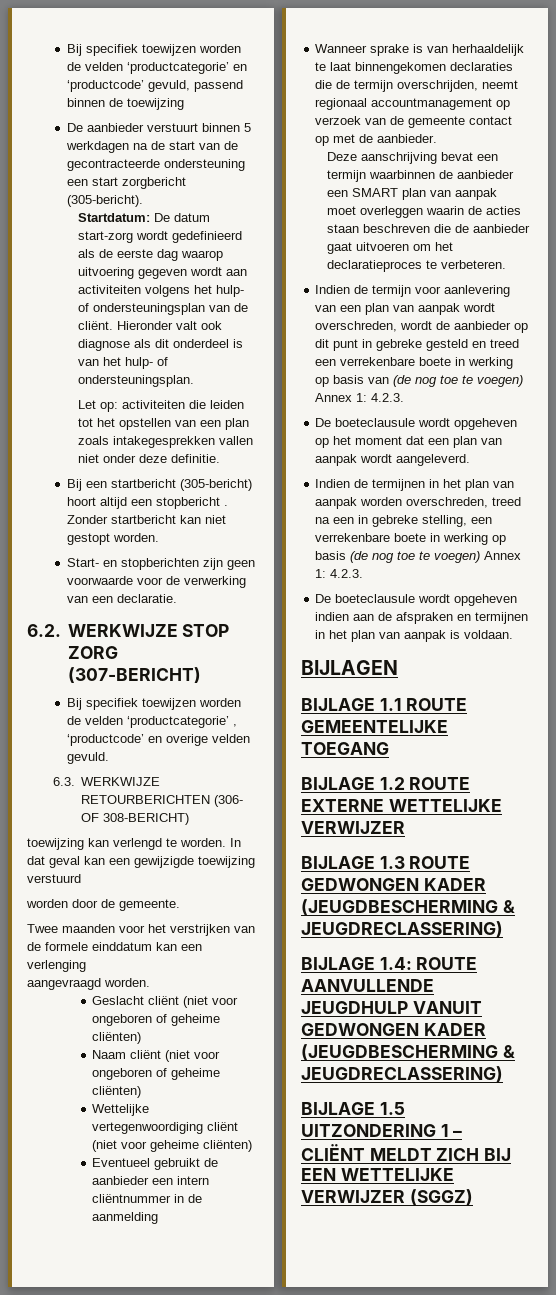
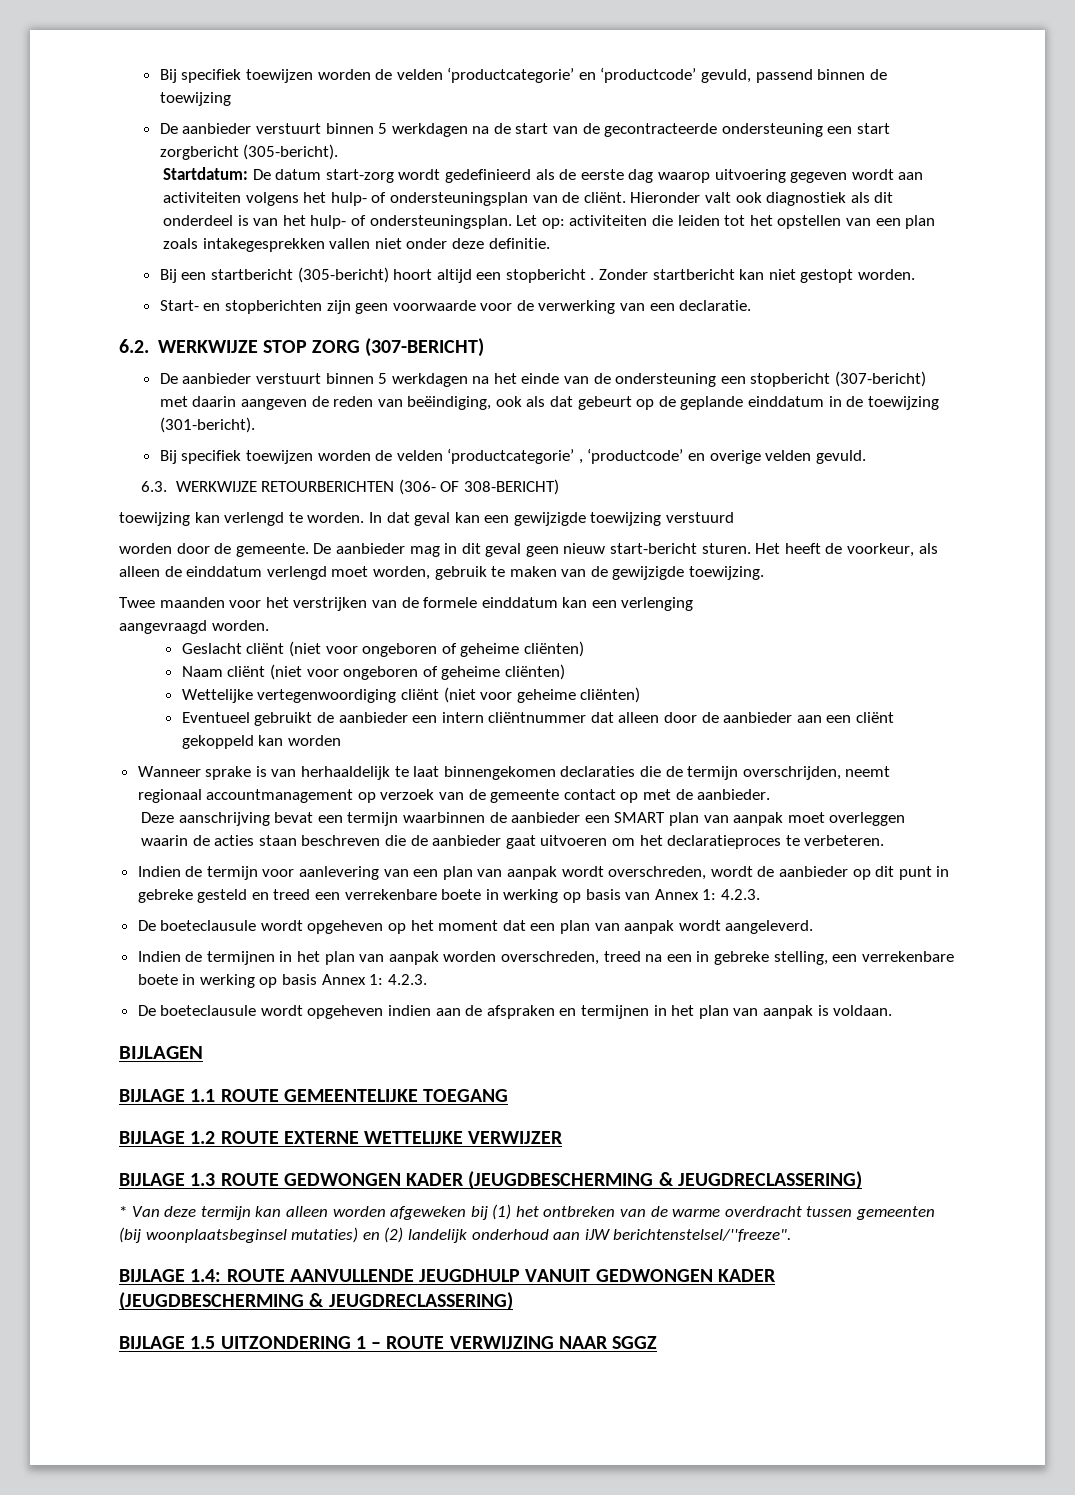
- Hieronder valt ook diagnose als dit onderdeel is van het hulp- of ondersteuningsplan.
- Let op: activiteiten die leiden tot het opstellen van een plan zoals intakegesprekken vallen niet onder deze definitie.
+ Hieronder valt ook diagnostiek als dit onderdeel is van het hulp- of ondersteuningsplan. Let op: activiteiten die leiden tot het opstellen van een plan zoals intakegesprekken vallen niet onder deze definitie.
+ De aanbieder verstuurt binnen 5 werkdagen na het einde van de ondersteuning een stopbericht (307-bericht) met daarin aangeven de reden van beëindiging, ook als dat gebeurt op de geplande einddatum in de toewijzing (301-bericht).
+ De aanbieder mag in dit geval geen nieuw start-bericht sturen. Het heeft de voorkeur, als alleen de einddatum verlengd moet worden, gebruik te maken van de gewijzigde toewijzing.
- Eventueel gebruikt de aanbieder een intern cliëntnummer in de aanmelding
+ Eventueel gebruikt de aanbieder een intern cliëntnummer dat alleen door de aanbieder aan een cliënt gekoppeld kan worden
- Indien de termijn voor aanlevering van een plan van aanpak wordt overschreden, wordt de aanbieder op dit punt in gebreke gesteld en treed een verrekenbare boete in werking op basis van (de nog toe te voegen) Annex 1: 4.2.3.
+ Indien de termijn voor aanlevering van een plan van aanpak wordt overschreden, wordt de aanbieder op dit punt in gebreke gesteld en treed een verrekenbare boete in werking op basis van Annex 1: 4.2.3.
- Indien de termijnen in het plan van aanpak worden overschreden, treed na een in gebreke stelling, een verrekenbare boete in werking op basis (de nog toe te voegen) Annex 1: 4.2.3.
+ Indien de termijnen in het plan van aanpak worden overschreden, treed na een in gebreke stelling, een verrekenbare boete in werking op basis Annex 1: 4.2.3.
+ * Van deze termijn kan alleen worden afgeweken bij (1) het ontbreken van de warme overdracht tussen gemeenten (bij woonplaatsbeginsel mutaties) en (2) landelijk onderhoud aan iJW berichtenstelsel/''freeze".
- BIJLAGE 1.5 UITZONDERING 1 – CLIËNT MELDT ZICH BIJ EEN WETTELIJKE VERWIJZER (SGGZ)
+ BIJLAGE 1.5 UITZONDERING 1 – ROUTE VERWIJZING NAAR SGGZ

